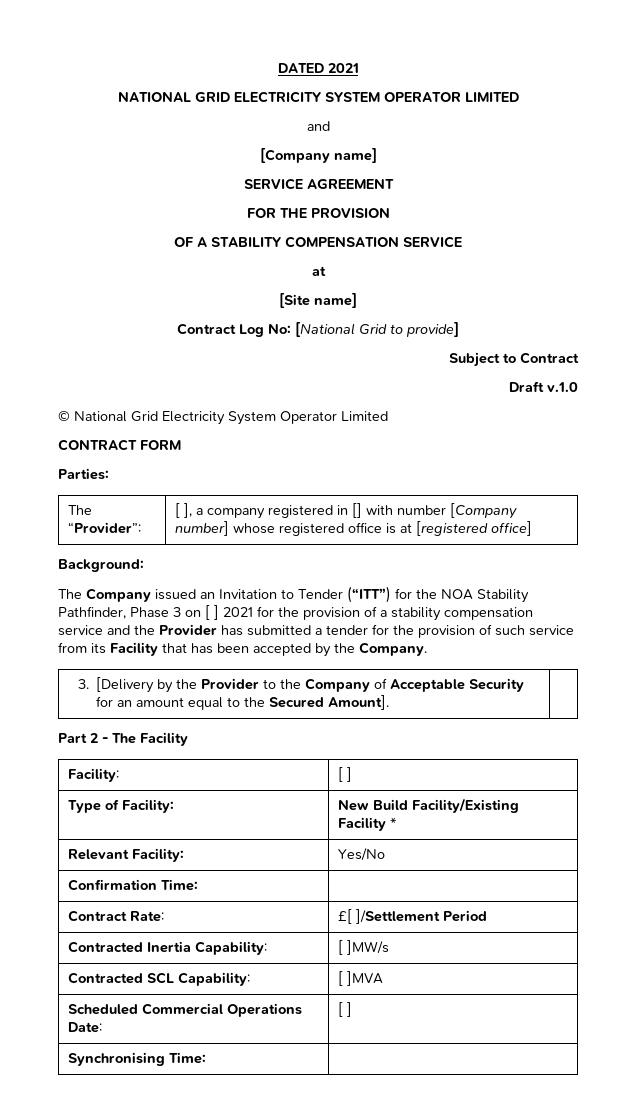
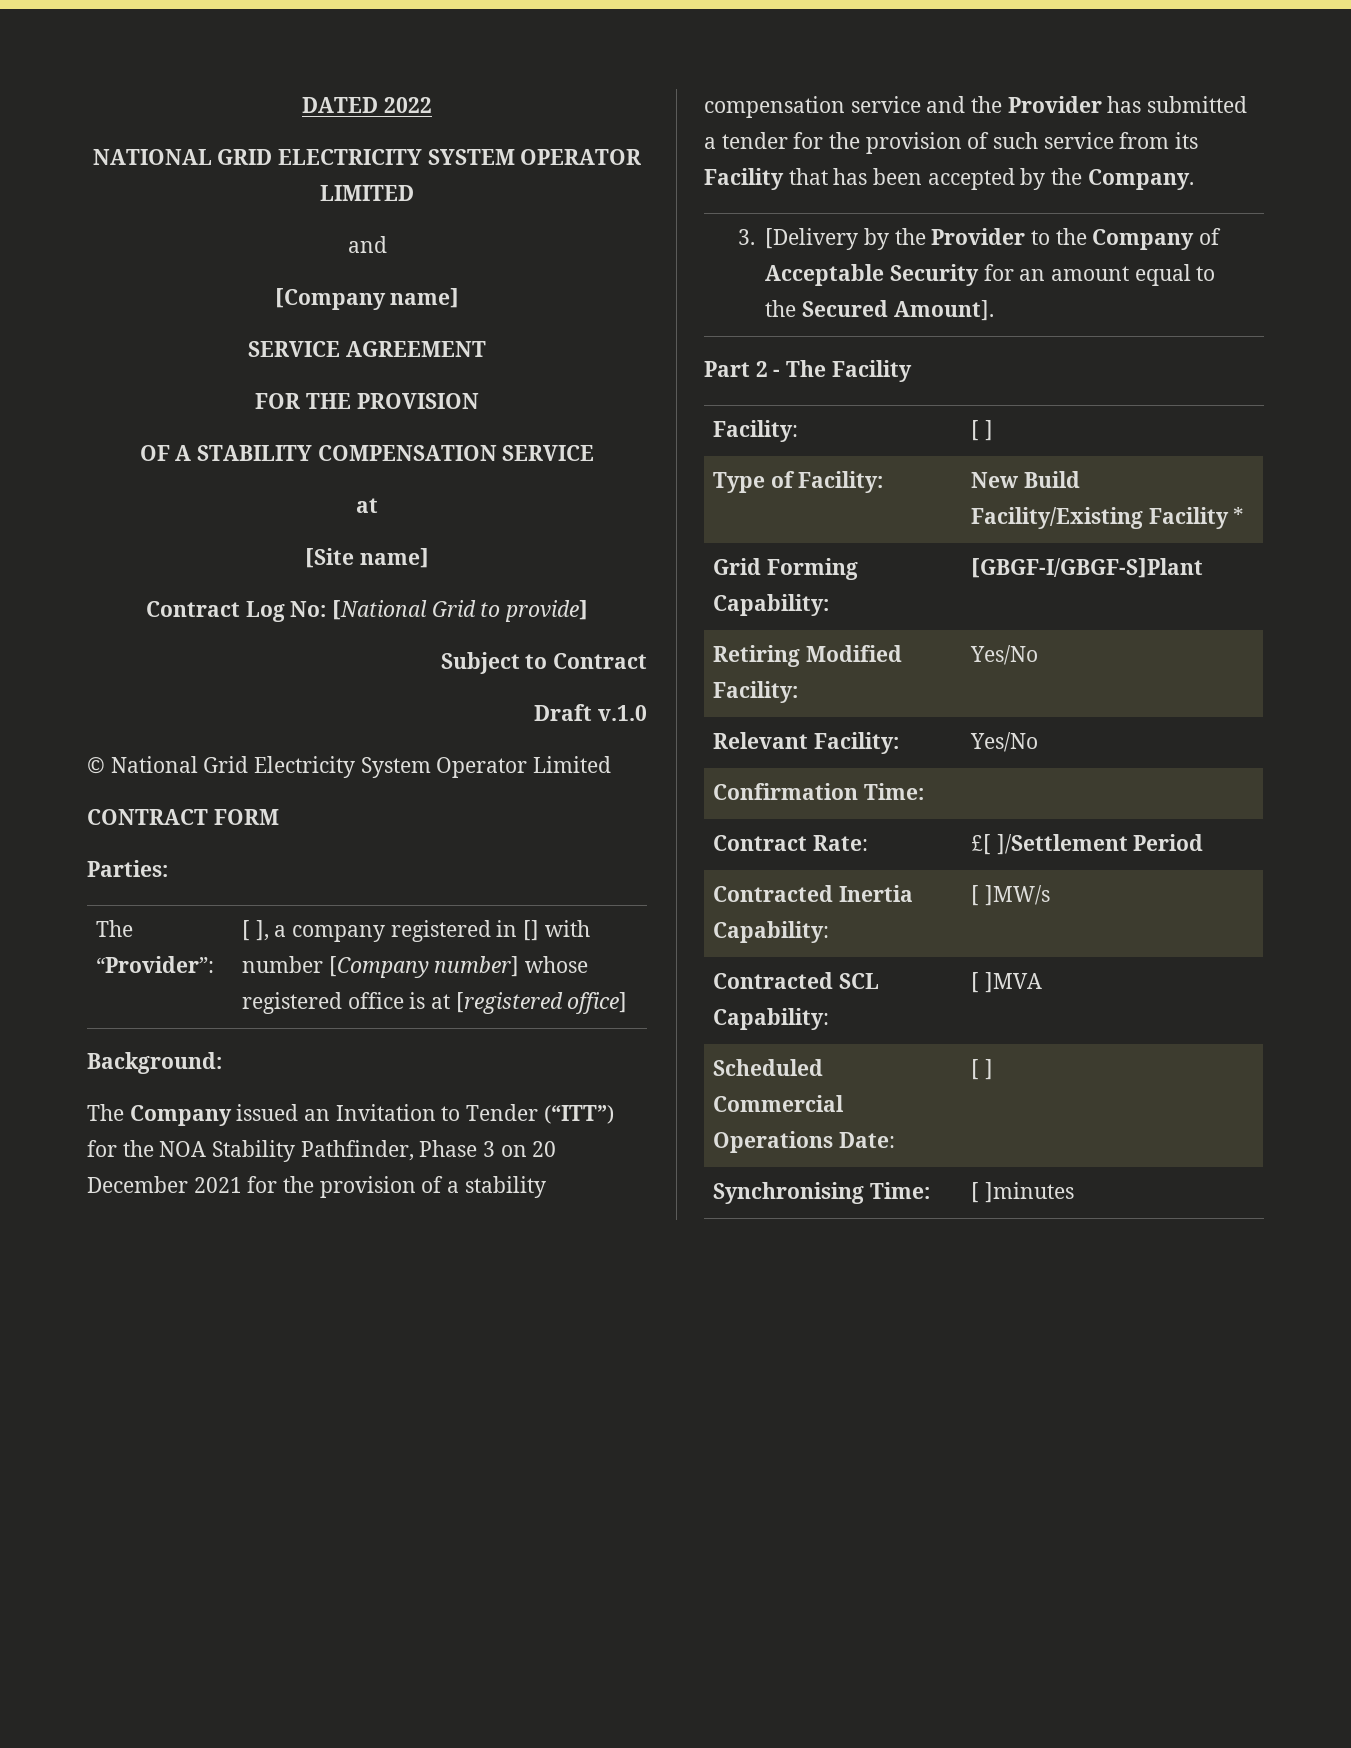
- DATED 2021
+ DATED 2022
- The Company issued an Invitation to Tender (“ITT”) for the NOA Stability Pathfinder, Phase 3 on [ ] 2021 for the provision of a stability compensation service and the Provider has submitted a tender for the provision of such service from its Facility that has been accepted by the Company.
+ The Company issued an Invitation to Tender (“ITT”) for the NOA Stability Pathfinder, Phase 3 on 20 December 2021 for the provision of a stability compensation service and the Provider has submitted a tender for the provision of such service from its Facility that has been accepted by the Company.
+ Grid Forming Capability: | [GBGF-I/GBGF-S]Plant
+ Retiring Modified Facility: | Yes/No
- Synchronising Time: |
+ Synchronising Time: | [ ]minutes

